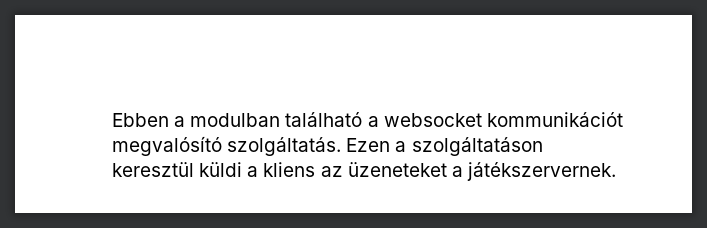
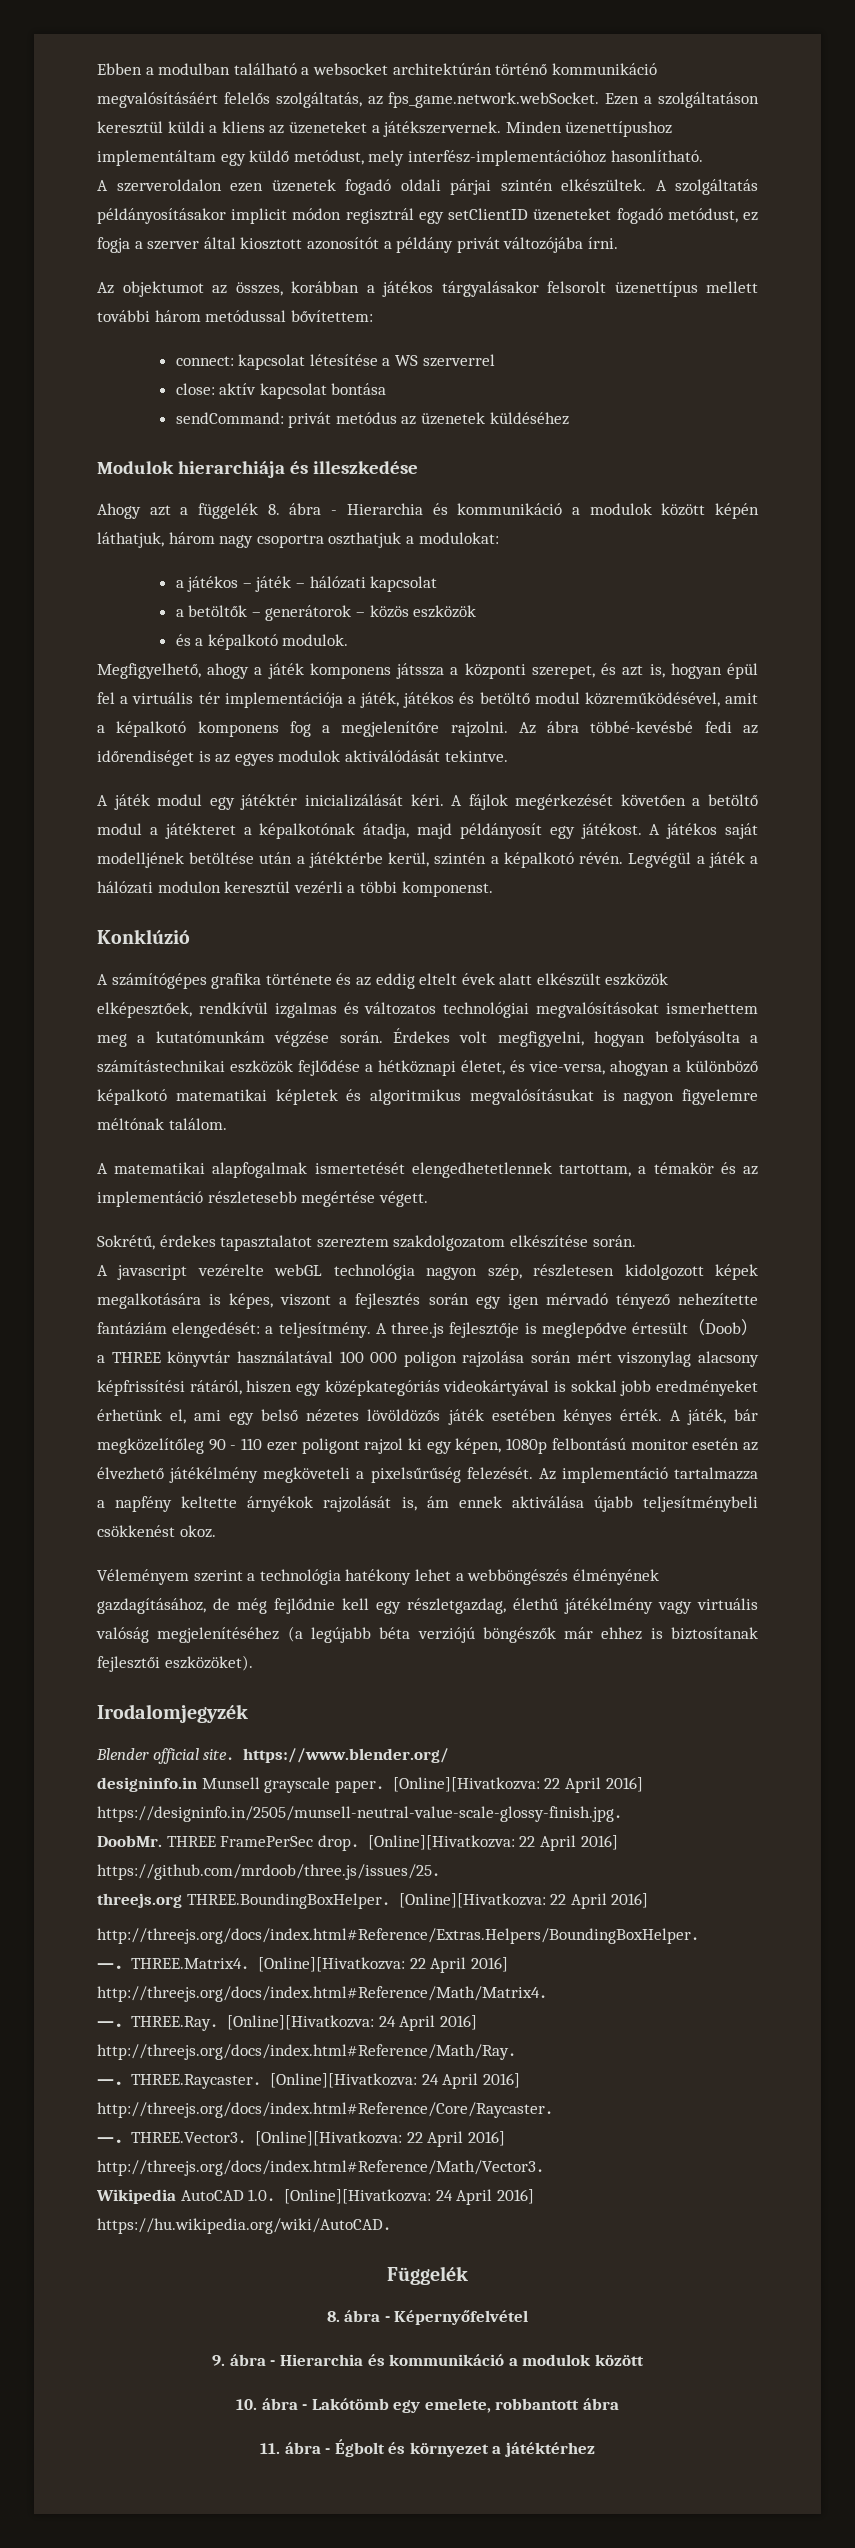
- Ebben a modulban található a websocket kommunikációt megvalósító szolgáltatás. Ezen a szolgáltatáson keresztül küldi a kliens az üzeneteket a játékszervernek.
+ Ebben a modulban található a websocket architektúrán történő kommunikáció megvalósításáért felelős szolgáltatás, az fps_game.network.webSocket. Ezen a szolgáltatáson keresztül küldi a kliens az üzeneteket a játékszervernek.
+ Minden üzenettípushoz implementáltam egy küldő metódust, mely interfész-implementációhoz hasonlítható.
+ A szerveroldalon ezen üzenetek fogadó oldali párjai szintén elkészültek. A szolgáltatás példányosításakor implicit módon regisztrál egy setClientID üzeneteket fogadó metódust, ez fogja a szerver által kiosztott azonosítót a példány privát változójába írni.
+ Az objektumot az összes, korábban a játékos tárgyalásakor felsorolt üzenettípus mellett további három metódussal bővítettem:
+ connect: kapcsolat létesítése a WS szerverrel
+ close: aktív kapcsolat bontása
+ sendCommand: privát metódus az üzenetek küldéséhez
+ Modulok hierarchiája és illeszkedése
+ Ahogy azt a függelék 8. ábra - Hierarchia és kommunikáció a modulok között képén láthatjuk, három nagy csoportra oszthatjuk a modulokat:
+ a játékos – játék – hálózati kapcsolat
+ a betöltők – generátorok – közös eszközök
+ és a képalkotó modulok.
+ Megfigyelhető, ahogy a játék komponens játssza a központi szerepet, és azt is, hogyan épül fel a virtuális tér implementációja a játék, játékos és betöltő modul közreműködésével, amit a képalkotó komponens fog a megjelenítőre rajzolni. Az ábra többé-kevésbé fedi az időrendiséget is az egyes modulok aktiválódását tekintve.
+ A játék modul egy játéktér inicializálását kéri. A fájlok megérkezését követően a betöltő modul a játékteret a képalkotónak átadja, majd példányosít egy játékost. A játékos saját modelljének betöltése után a játéktérbe kerül, szintén a képalkotó révén. Legvégül a játék a hálózati modulon keresztül vezérli a többi komponenst.
+ Konklúzió
+ A számítógépes grafika története és az eddig eltelt évek alatt elkészült eszközök elképesztőek, rendkívül izgalmas és változatos technológiai megvalósításokat ismerhettem meg a kutatómunkám végzése során. Érdekes volt megfigyelni, hogyan befolyásolta a számítástechnikai eszközök fejlődése a hétköznapi életet, és vice-versa, ahogyan a különböző képalkotó matematikai képletek és algoritmikus megvalósításukat is nagyon figyelemre méltónak találom.
+ A matematikai alapfogalmak ismertetését elengedhetetlennek tartottam, a témakör és az implementáció részletesebb megértése végett.
+ Sokrétű, érdekes tapasztalatot szereztem szakdolgozatom elkészítése során.
+ A javascript vezérelte webGL technológia nagyon szép, részletesen kidolgozott képek megalkotására is képes, viszont a fejlesztés során egy igen mérvadó tényező nehezítette fantáziám elengedését: a teljesítmény. A three.js fejlesztője is meglepődve értesült（Doob）a THREE könyvtár használatával 100 000 poligon rajzolása során mért viszonylag alacsony képfrissítési rátáról, hiszen egy középkategóriás videokártyával is sokkal jobb eredményeket érhetünk el, ami egy belső nézetes lövöldözős játék esetében kényes érték. A játék, bár megközelítőleg 90 - 110 ezer poligont rajzol ki egy képen, 1080p felbontású monitor esetén az élvezhető játékélmény megköveteli a pixelsűrűség felezését. Az implementáció tartalmazza a napfény keltette árnyékok rajzolását is, ám ennek aktiválása újabb teljesítménybeli csökkenést okoz.
+ Véleményem szerint a technológia hatékony lehet a webböngészés élményének gazdagításához, de még fejlődnie kell egy részletgazdag, élethű játékélmény vagy virtuális valóság megjelenítéséhez (a legújabb béta verziójú böngészők már ehhez is biztosítanak fejlesztői eszközöket).
+ Irodalomjegyzék
+ Blender official site．https://www.blender.org/
+ designinfo.in Munsell grayscale paper．[Online][Hivatkozva: 22 April 2016] https://designinfo.in/2505/munsell-neutral-value-scale-glossy-finish.jpg．
+ DoobMr. THREE FramePerSec drop．[Online][Hivatkozva: 22 April 2016] https://github.com/mrdoob/three.js/issues/25．
+ threejs.org THREE.BoundingBoxHelper．[Online][Hivatkozva: 22 April 2016]
+ http://threejs.org/docs/index.html#Reference/Extras.Helpers/BoundingBoxHelper．
+ —．THREE.Matrix4．[Online][Hivatkozva: 22 April 2016] http://threejs.org/docs/index.html#Reference/Math/Matrix4．
+ —．THREE.Ray．[Online][Hivatkozva: 24 April 2016] http://threejs.org/docs/index.html#Reference/Math/Ray．
+ —．THREE.Raycaster．[Online][Hivatkozva: 24 April 2016] http://threejs.org/docs/index.html#Reference/Core/Raycaster．
+ —．THREE.Vector3．[Online][Hivatkozva: 22 April 2016] http://threejs.org/docs/index.html#Reference/Math/Vector3．
+ Wikipedia AutoCAD 1.0．[Online][Hivatkozva: 24 April 2016] https://hu.wikipedia.org/wiki/AutoCAD．
+ Függelék
+ 8. ábra - Képernyőfelvétel
+ 9. ábra - Hierarchia és kommunikáció a modulok között
+ 10. ábra - Lakótömb egy emelete, robbantott ábra
+ 11. ábra - Égbolt és környezet a játéktérhez

